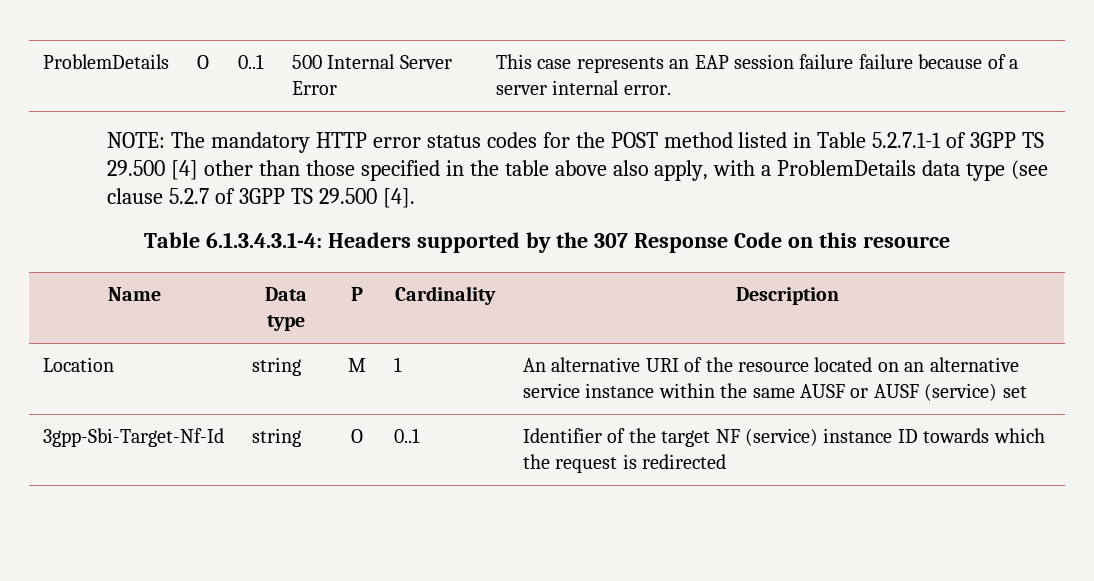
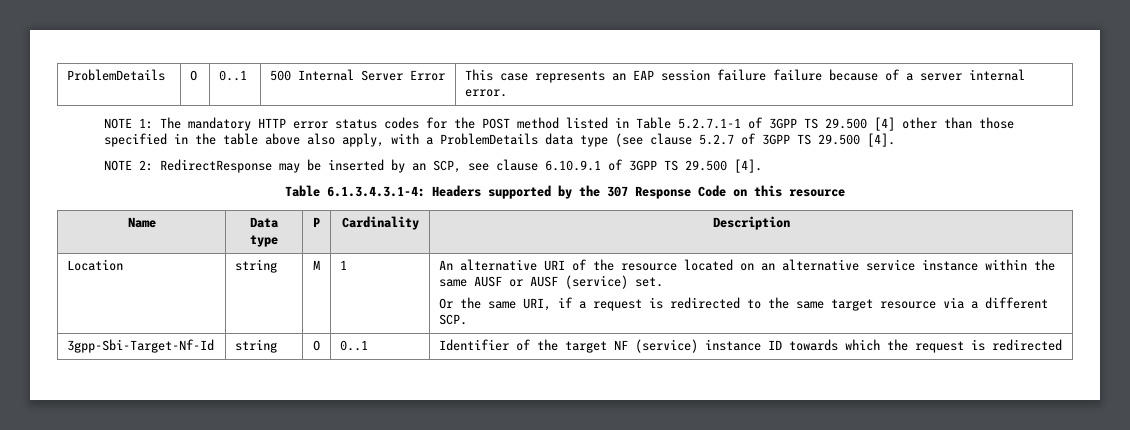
- NOTE: The mandatory HTTP error status codes for the POST method listed in Table 5.2.7.1-1 of 3GPP TS 29.500 [4] other than those specified in the table above also apply, with a ProblemDetails data type (see clause 5.2.7 of 3GPP TS 29.500 [4].
+ NOTE 1: The mandatory HTTP error status codes for the POST method listed in Table 5.2.7.1-1 of 3GPP TS 29.500 [4] other than those specified in the table above also apply, with a ProblemDetails data type (see clause 5.2.7 of 3GPP TS 29.500 [4].
+ NOTE 2: RedirectResponse may be inserted by an SCP, see clause 6.10.9.1 of 3GPP TS 29.500 [4].
- An alternative URI of the resource located on an alternative service instance within the same AUSF or AUSF (service) set
+ An alternative URI of the resource located on an alternative service instance within the same AUSF or AUSF (service) set.
+ Or the same URI, if a request is redirected to the same target resource via a different SCP.

